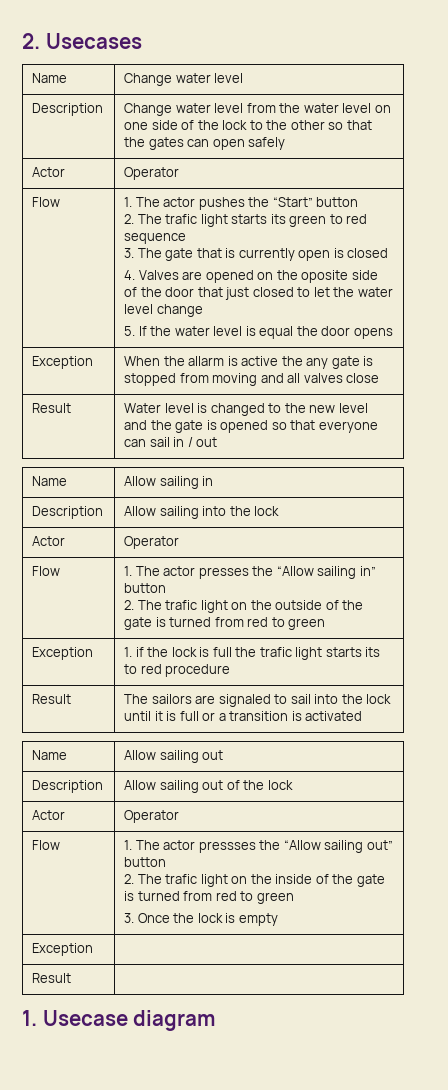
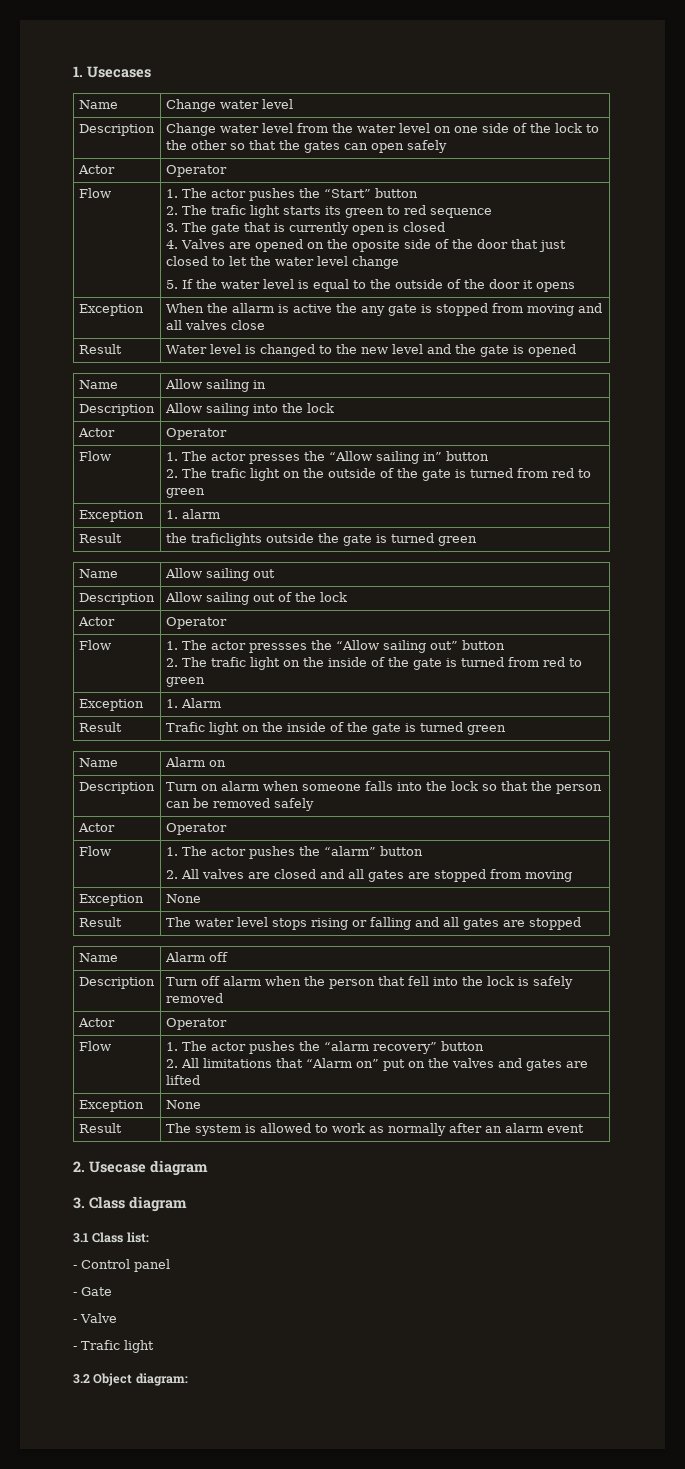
- 2. Usecases
+ 1. Usecases
- 5. If the water level is equal the door opens
+ 5. If the water level is equal to the outside of the door it opens
- Result | Water level is changed to the new level and the gate is opened so that everyone can sail in / out
+ Result | Water level is changed to the new level and the gate is opened
- Exception | 1. if the lock is full the trafic light starts its to red procedure
- Result | The sailors are signaled to sail into the lock until it is full or a transition is activated
+ Exception | 1. alarm
+ Result | the traficlights outside the gate is turned green
  Flow | 1. The actor pressses the “Allow sailing out” button
  2. The trafic light on the inside of the gate is turned from red to green
- 3. Once the lock is empty
- Exception |
- Result |
- 1. Usecase diagram
+ Exception | 1. Alarm
+ Result | Trafic light on the inside of the gate is turned green
+ Name | Alarm on
+ Description | Turn on alarm when someone falls into the lock so that the person can be removed safely
+ Actor | Operator
+ Flow | 1. The actor pushes the “alarm” button
+ 2. All valves are closed and all gates are stopped from moving
+ Exception | None
+ Result | The water level stops rising or falling and all gates are stopped
+ Name | Alarm off
+ Description | Turn off alarm when the person that fell into the lock is safely removed
+ Actor | Operator
+ Flow | 1. The actor pushes the “alarm recovery” button
+ 2. All limitations that “Alarm on” put on the valves and gates are lifted
+ Exception | None
+ Result | The system is allowed to work as normally after an alarm event
+ 2. Usecase diagram
+ 3. Class diagram
+ 3.1 Class list:
+ - Control panel
+ - Gate
+ - Valve
+ - Trafic light
+ 3.2 Object diagram:

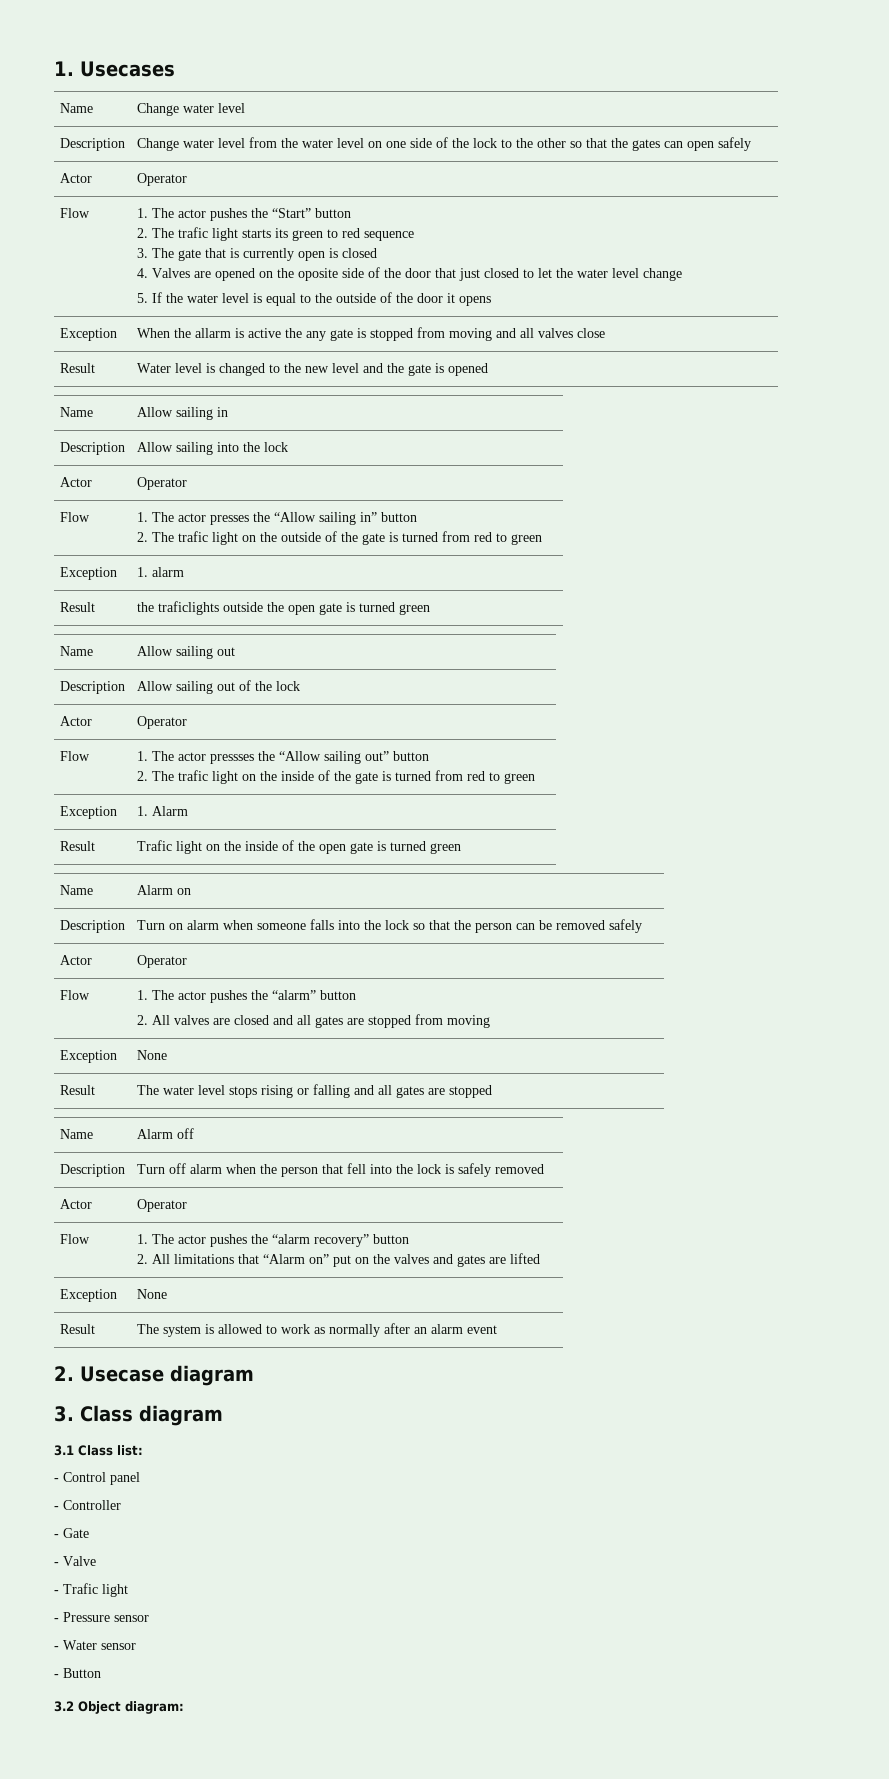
- Result | the traficlights outside the gate is turned green
+ Result | the traficlights outside the open gate is turned green
- Result | Trafic light on the inside of the gate is turned green
+ Result | Trafic light on the inside of the open gate is turned green
+ - Controller
+ - Pressure sensor
+ - Water sensor
+ - Button

